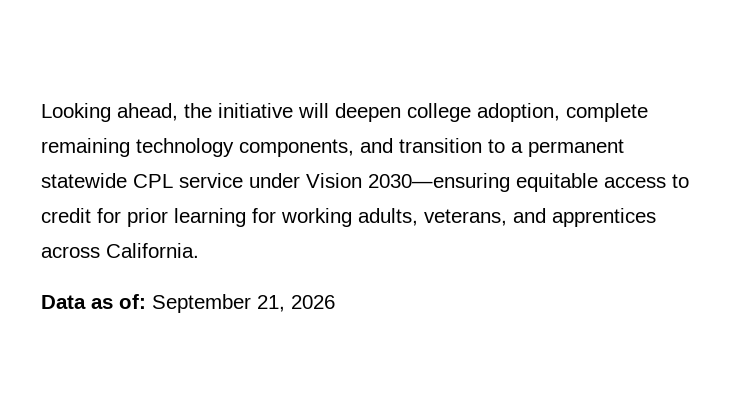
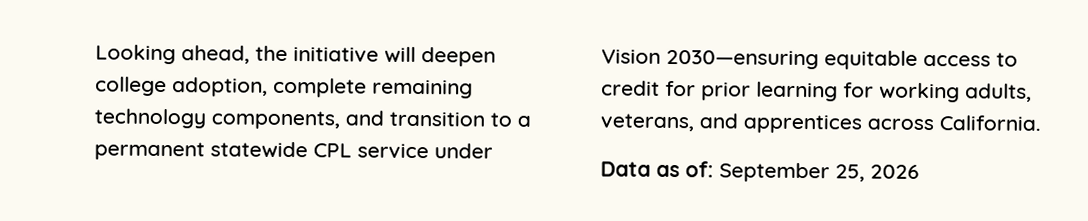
- Data as of: September 21, 2026
+ Data as of: September 25, 2026

